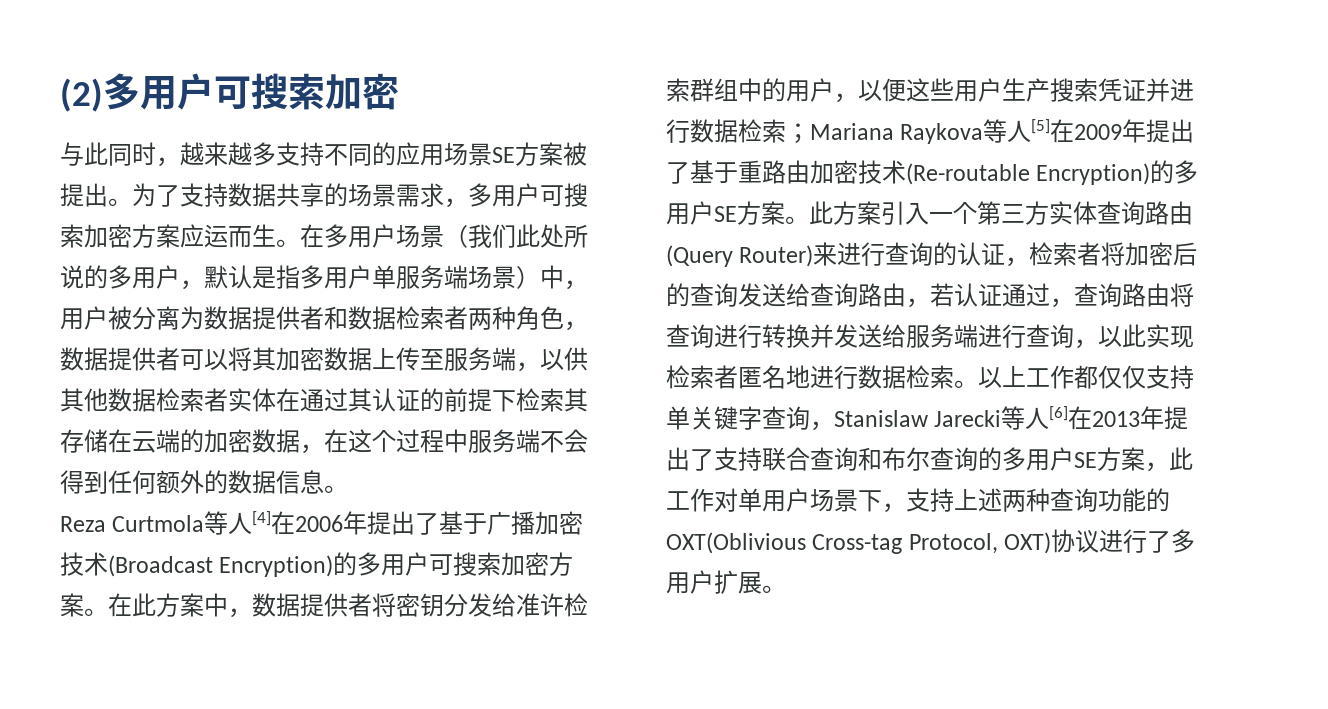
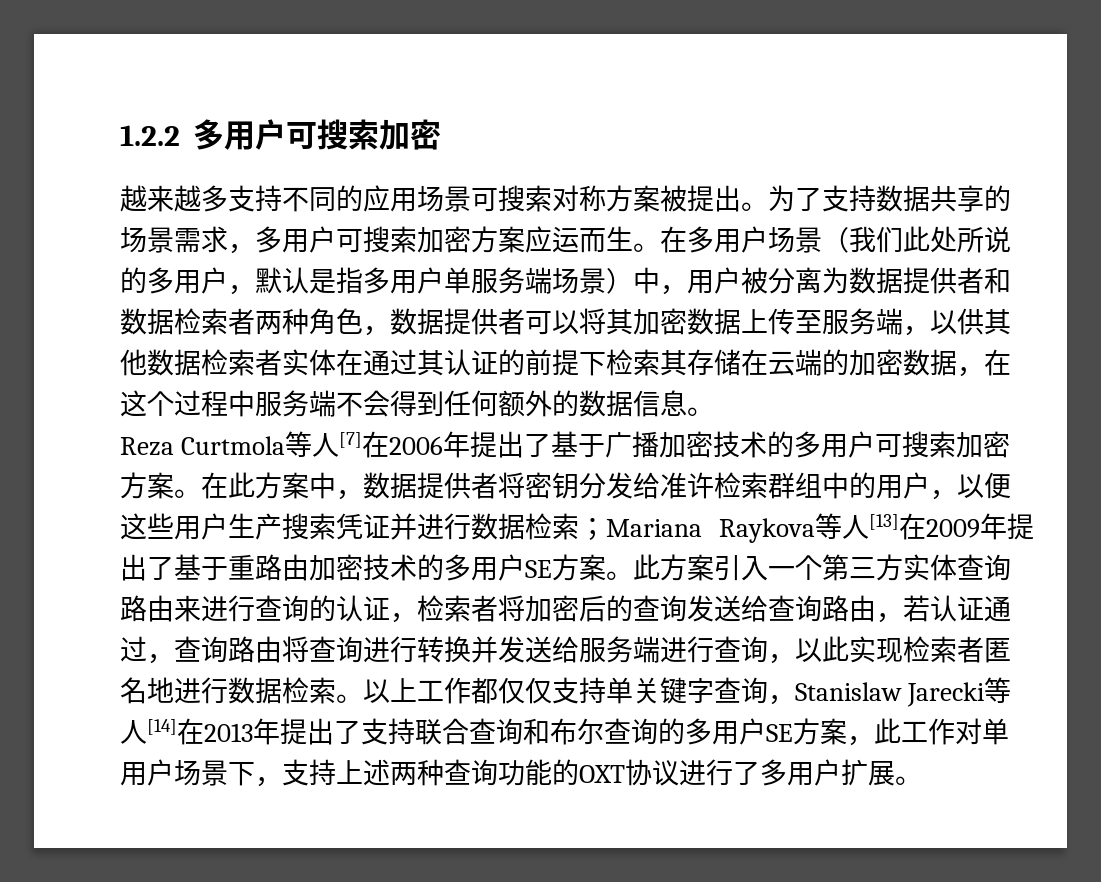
- (2)多用户可搜索加密
+ 1.2.2多用户可搜索加密
- 与此同时，越来越多支持不同的应用场景SE方案被提出。
+ 越来越多支持不同的应用场景可搜索对称方案被提出。
- Reza Curtmola等人[4]在2006年提出了基于广播加密技术(Broadcast Encryption)的多用户可搜索加密方案。
+ Reza Curtmola等人[7]在2006年提出了基于广播加密技术的多用户可搜索加密方案。
- 在此方案中，数据提供者将密钥分发给准许检索群组中的用户，以便这些用户生产搜索凭证并进行数据检索；Mariana Raykova等人[5]在2009年提出了基于重路由加密技术(Re-routable Encryption)的多用户SE方案。
+ 在此方案中，数据提供者将密钥分发给准许检索群组中的用户，以便这些用户生产搜索凭证并进行数据检索；Mariana Raykova等人[13]在2009年提出了基于重路由加密技术的多用户SE方案。
- 此方案引入一个第三方实体查询路由(Query Router)来进行查询的认证，检索者将加密后的查询发送给查询路由，若认证通过，查询路由将查询进行转换并发送给服务端进行查询，以此实现检索者匿名地进行数据检索。
+ 此方案引入一个第三方实体查询路由来进行查询的认证，检索者将加密后的查询发送给查询路由，若认证通过，查询路由将查询进行转换并发送给服务端进行查询，以此实现检索者匿名地进行数据检索。
- 以上工作都仅仅支持单关键字查询，Stanislaw Jarecki等人[6]在2013年提出了支持联合查询和布尔查询的多用户SE方案，此工作对单用户场景下，支持上述两种查询功能的OXT(Oblivious Cross-tag Protocol, OXT)协议进行了多用户扩展。
+ 以上工作都仅仅支持单关键字查询，Stanislaw Jarecki等人[14]在2013年提出了支持联合查询和布尔查询的多用户SE方案，此工作对单用户场景下，支持上述两种查询功能的OXT协议进行了多用户扩展。

